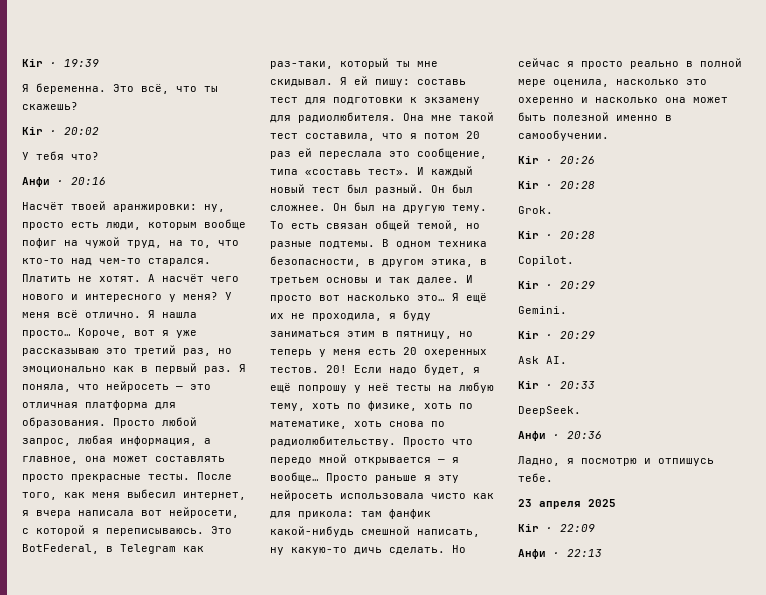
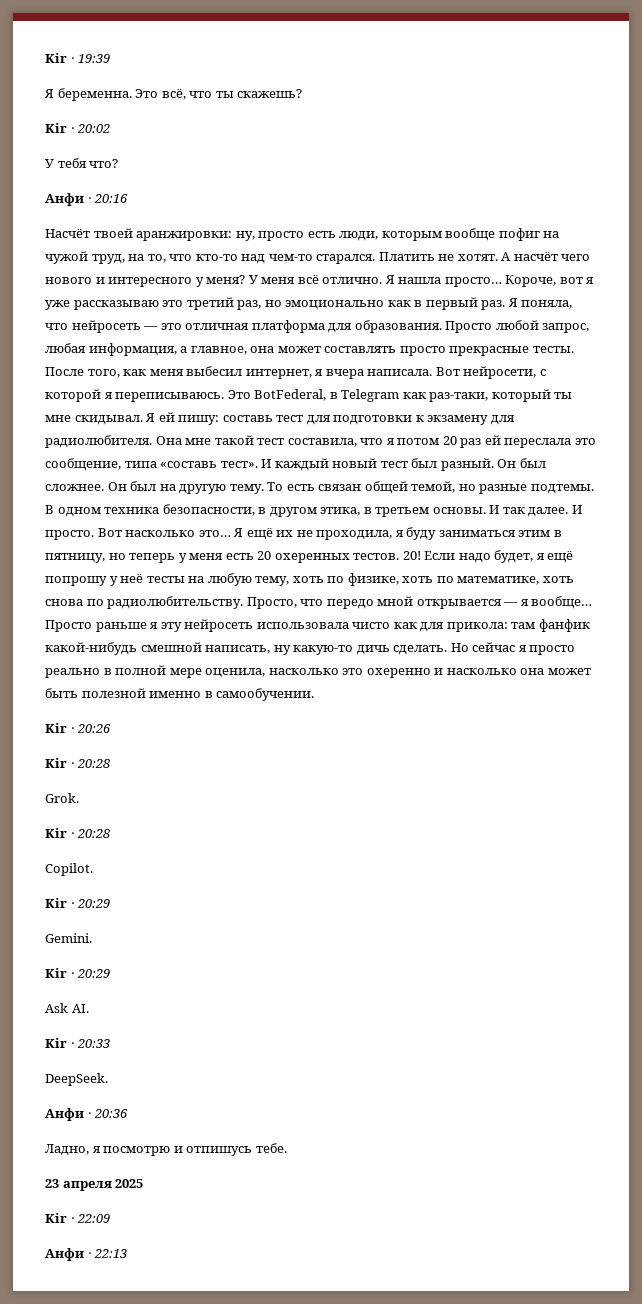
- После того, как меня выбесил интернет, я вчера написала вот нейросети, с которой я переписываюсь.
+ После того, как меня выбесил интернет, я вчера написала. Вот нейросети, с которой я переписываюсь.
- В одном техника безопасности, в другом этика, в третьем основы и так далее.
+ В одном техника безопасности, в другом этика, в третьем основы. И так далее.
- И просто вот насколько это…
+ И просто. Вот насколько это…
- Просто что передо мной открывается — я вообще…
+ Просто, что передо мной открывается — я вообще…

